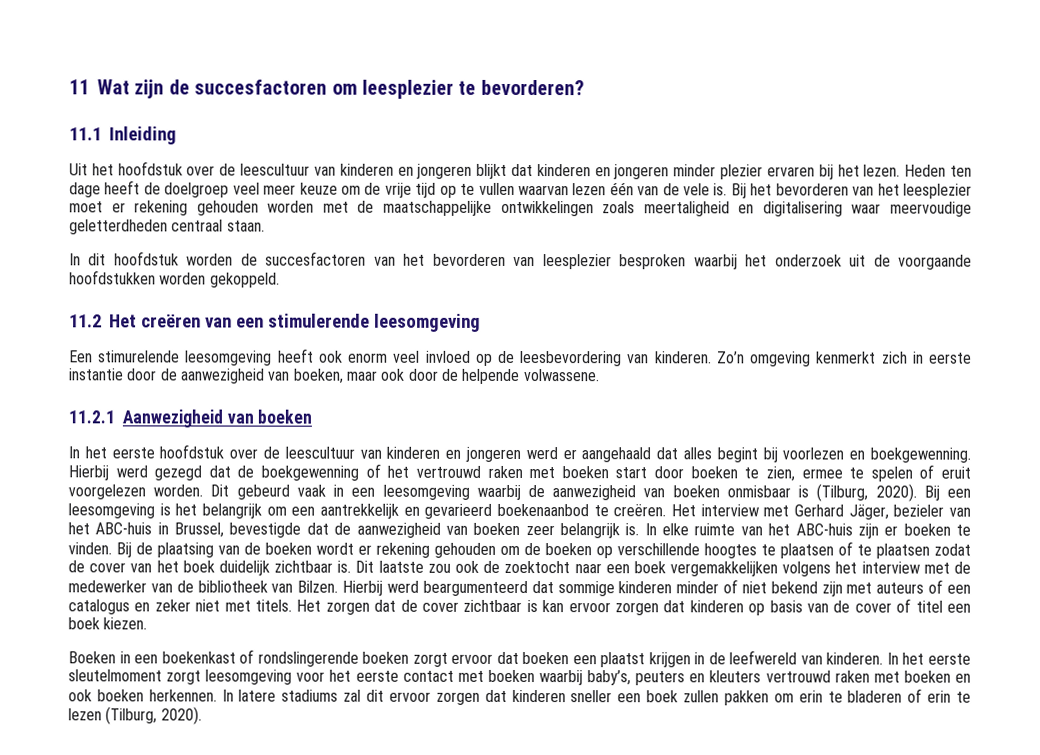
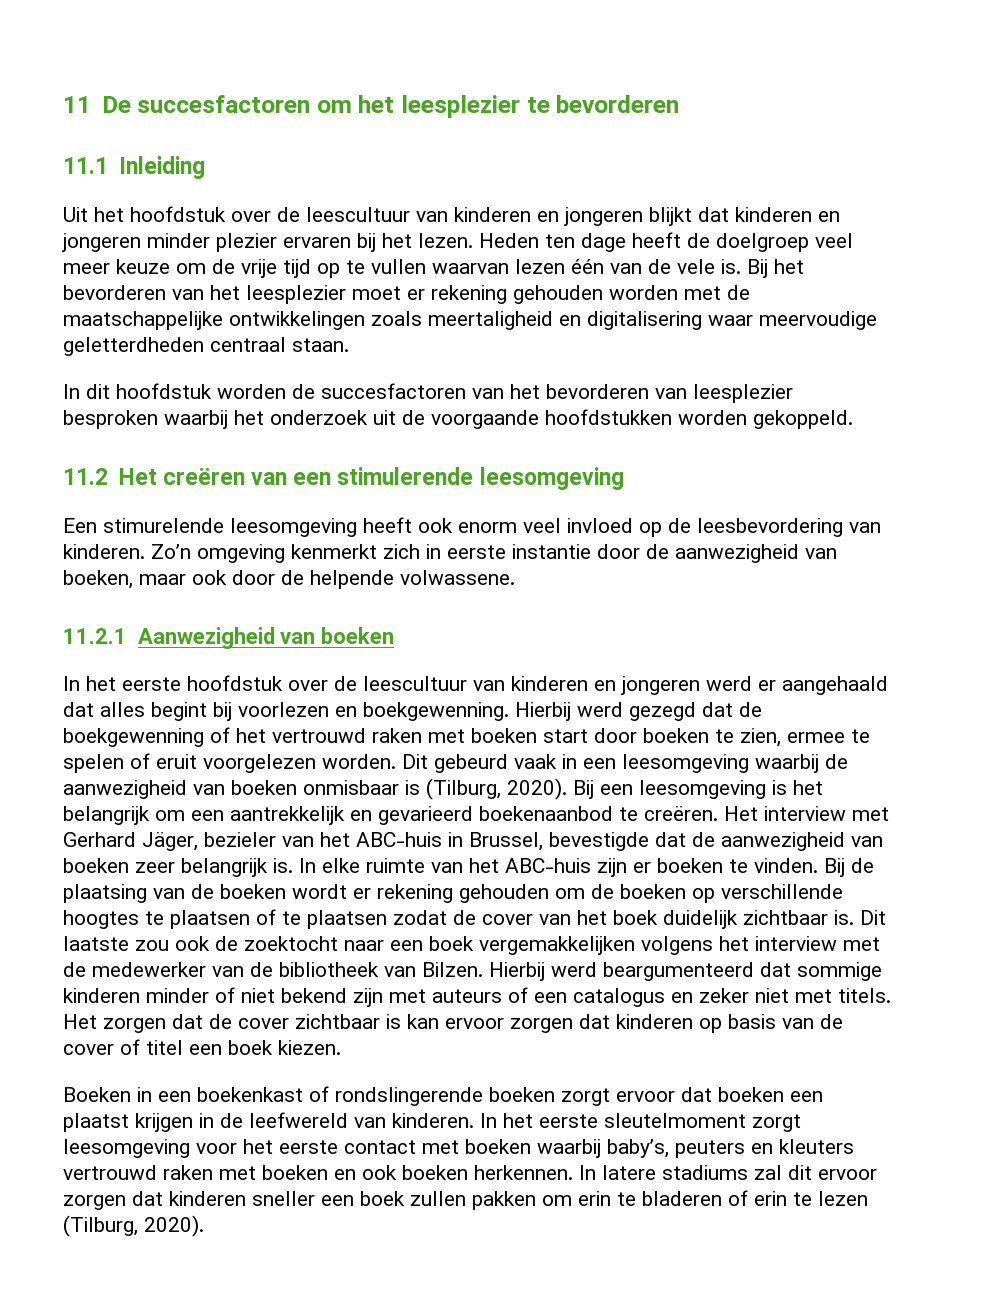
- 11 Wat zijn de succesfactoren om leesplezier te bevorderen?
+ 11 De succesfactoren om het leesplezier te bevorderen

